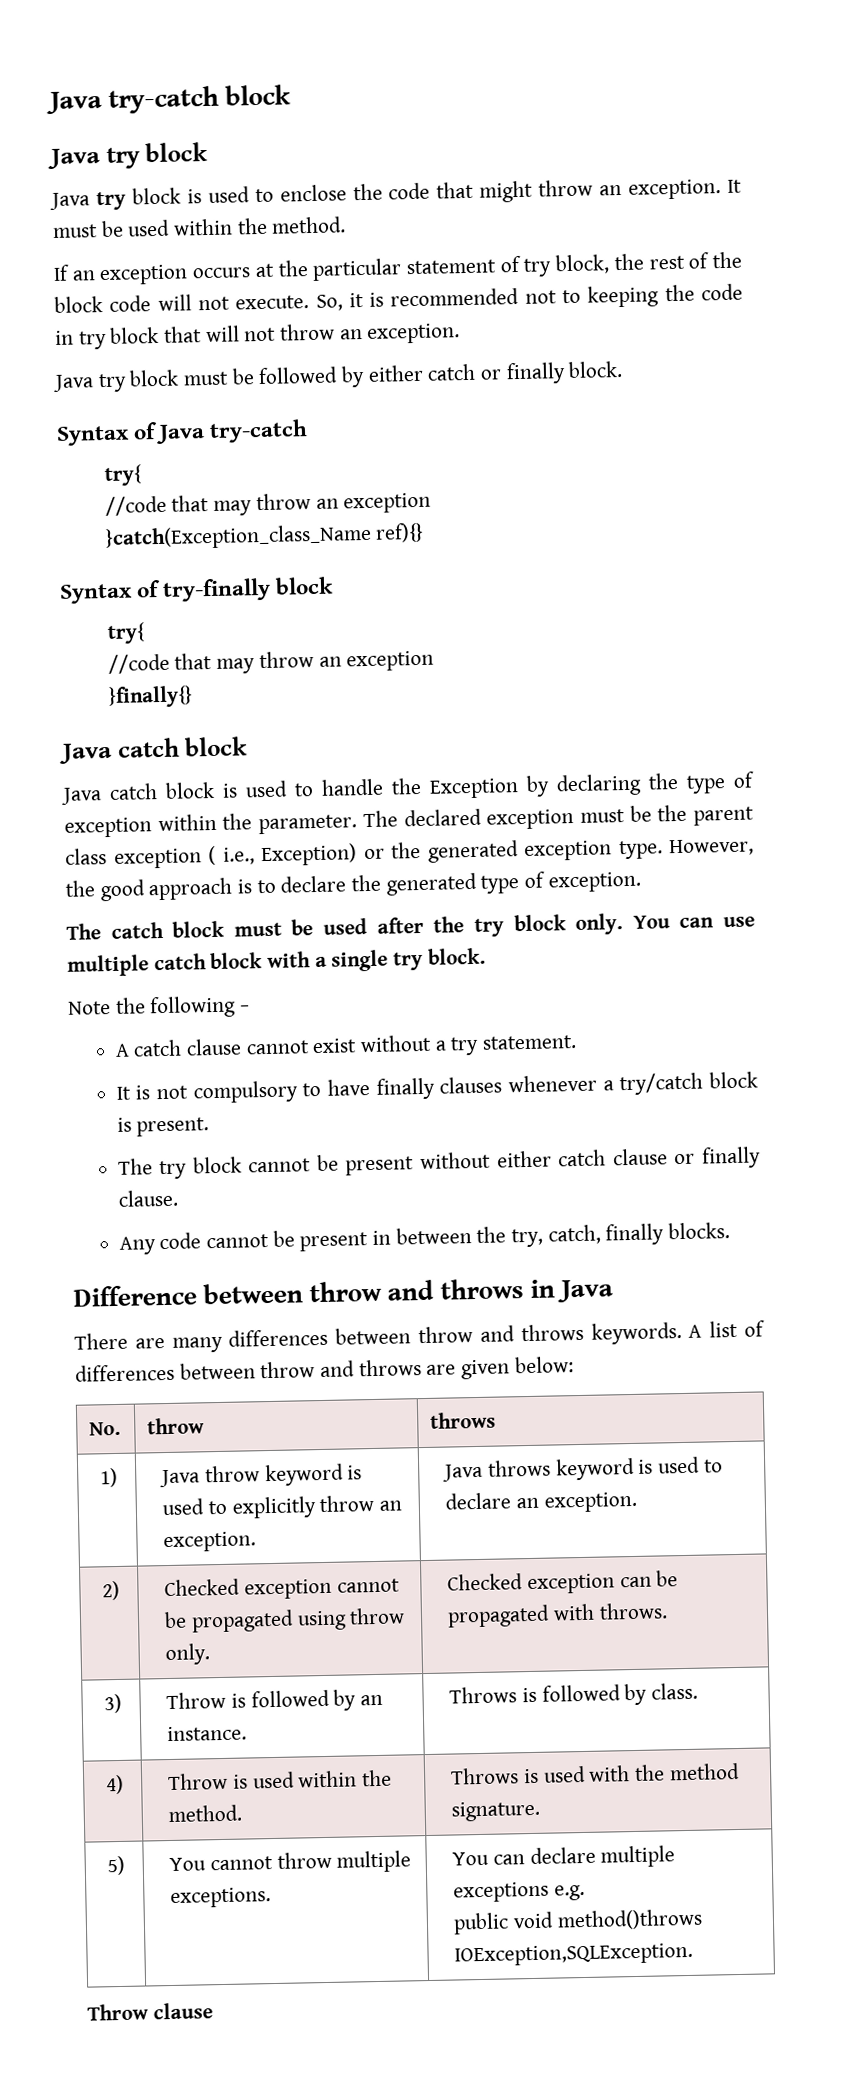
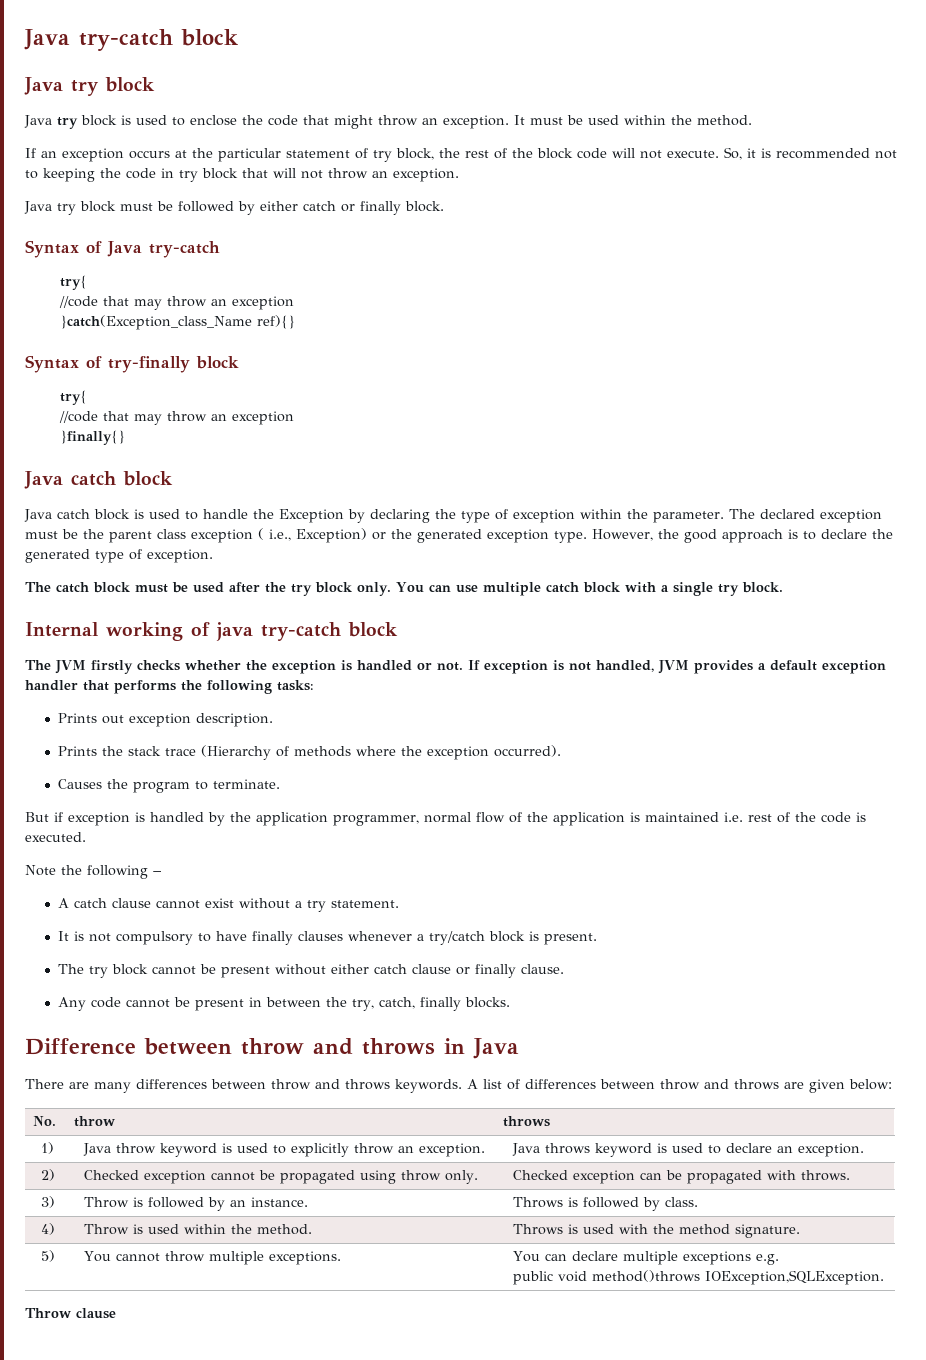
+ Internal working of java try-catch block
+ The JVM firstly checks whether the exception is handled or not. If exception is not handled, JVM provides a default exception handler that performs the following tasks:
+ Prints out exception description.
+ Prints the stack trace (Hierarchy of methods where the exception occurred).
+ Causes the program to terminate.
+ But if exception is handled by the application programmer, normal flow of the application is maintained i.e. rest of the code is executed.

